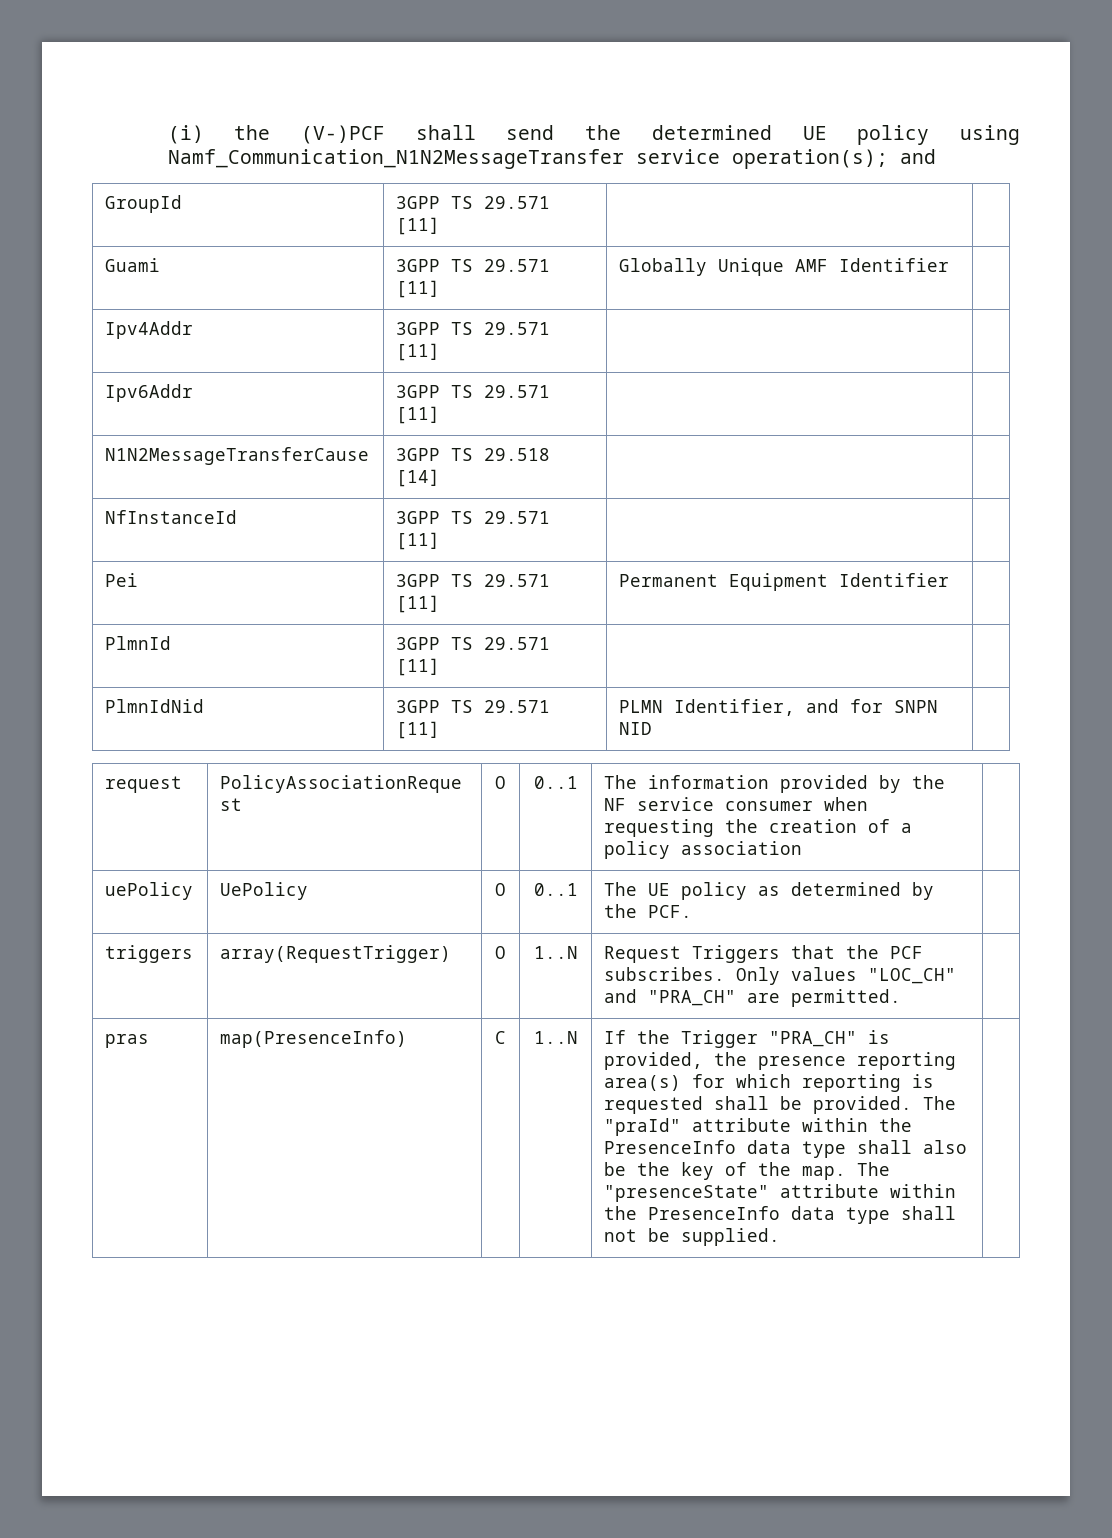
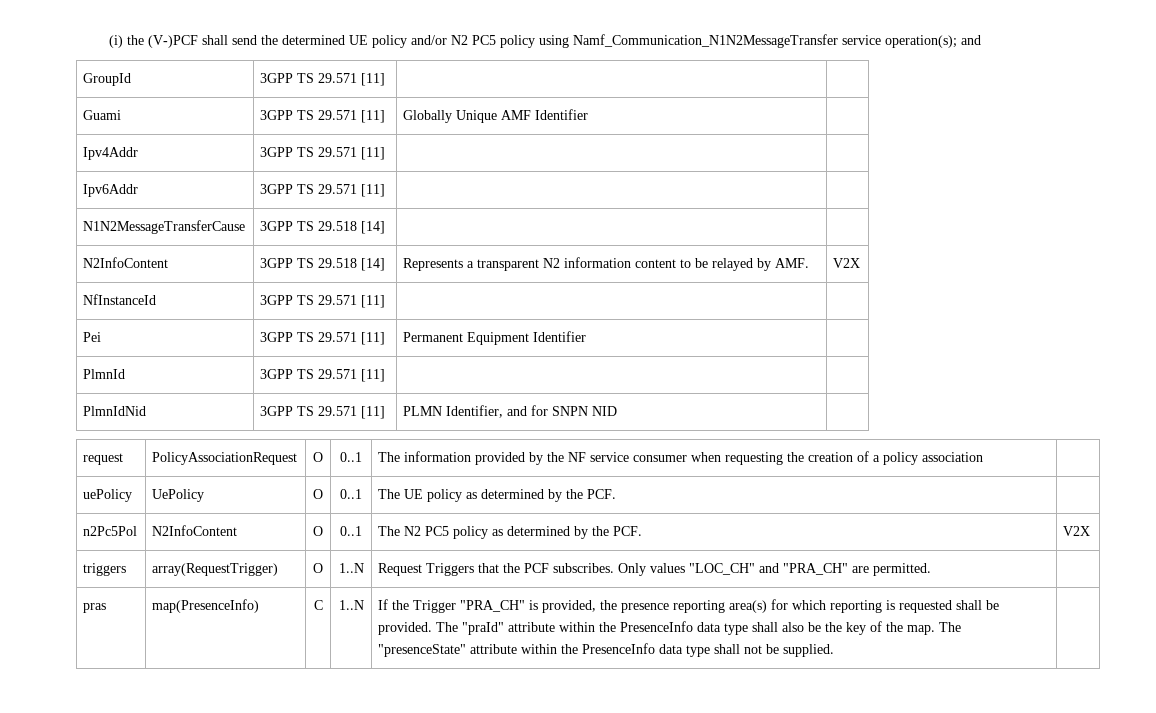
- (i) the (V-)PCF shall send the determined UE policy using Namf_Communication_N1N2MessageTransfer service operation(s); and
+ (i) the (V-)PCF shall send the determined UE policy and/or N2 PC5 policy using Namf_Communication_N1N2MessageTransfer service operation(s); and
+ N2InfoContent | 3GPP TS 29.518 [14] | Represents a transparent N2 information content to be relayed by AMF. | V2X
+ n2Pc5Pol | N2InfoContent | O | 0..1 | The N2 PC5 policy as determined by the PCF. | V2X

